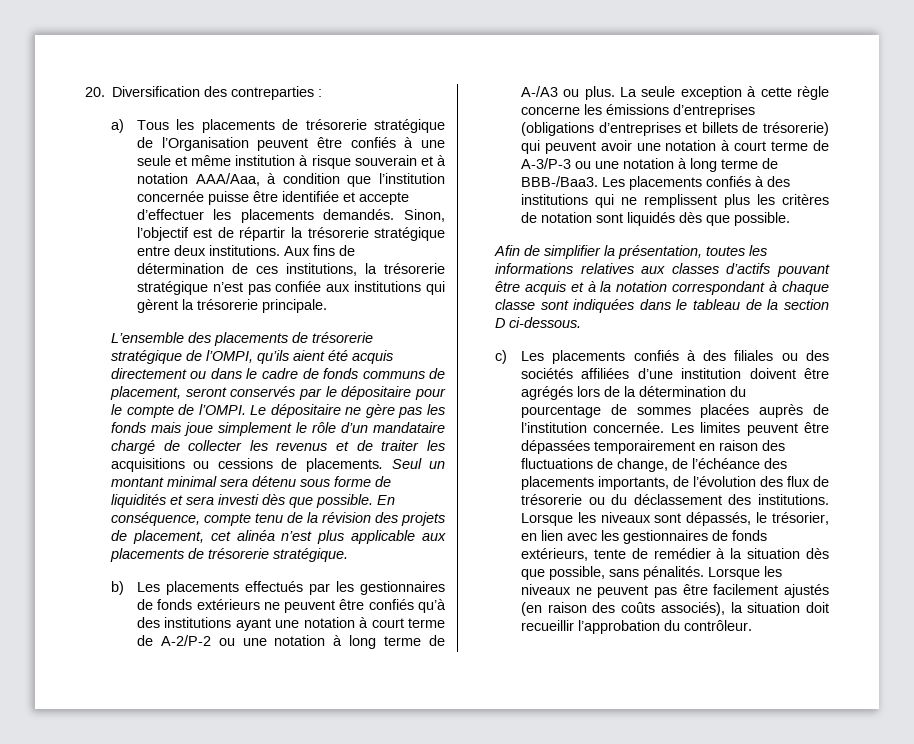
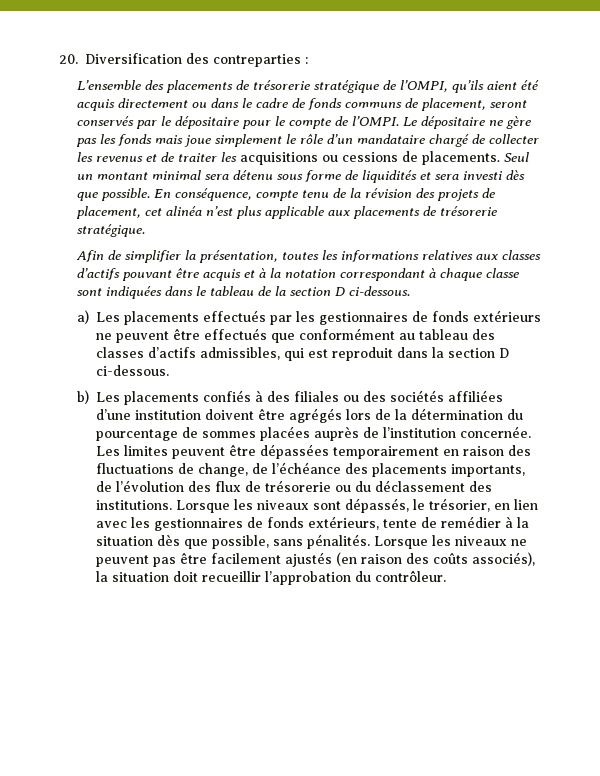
- a) Tous les placements de trésorerie stratégique de l’Organisation peuvent être confiés à une seule et même institution à risque souverain et à notation AAA/Aaa, à condition que l’institution concernée puisse être identifiée et accepte d’effectuer les placements demandés. Sinon, l’objectif est de répartir la trésorerie stratégique entre deux institutions. Aux fins de détermination de ces institutions, la trésorerie stratégique n’est pas confiée aux institutions qui gèrent la trésorerie principale.
- b) Les placements effectués par les gestionnaires de fonds extérieurs ne peuvent être confiés qu’à des institutions ayant une notation à court terme de A-2/P-2 ou une notation à long terme de A-/A3 ou plus. La seule exception à cette règle concerne les émissions d’entreprises (obligations d’entreprises et billets de trésorerie) qui peuvent avoir une notation à court terme de A-3/P-3 ou une notation à long terme de BBB-/Baa3. Les placements confiés à des institutions qui ne remplissent plus les critères de notation sont liquidés dès que possible.
- c) Les placements confiés à des filiales ou des sociétés affiliées d’une institution doivent être agrégés lors de la détermination du pourcentage de sommes placées auprès de l’institution concernée.
+ a) Les placements effectués par les gestionnaires de fonds extérieurs ne peuvent être effectués que conformément au tableau des classes d’actifs admissibles, qui est reproduit dans la section D ci-dessous.
+ b) Les placements confiés à des filiales ou des sociétés affiliées d’une institution doivent être agrégés lors de la détermination du pourcentage de sommes placées auprès de l’institution concernée.

